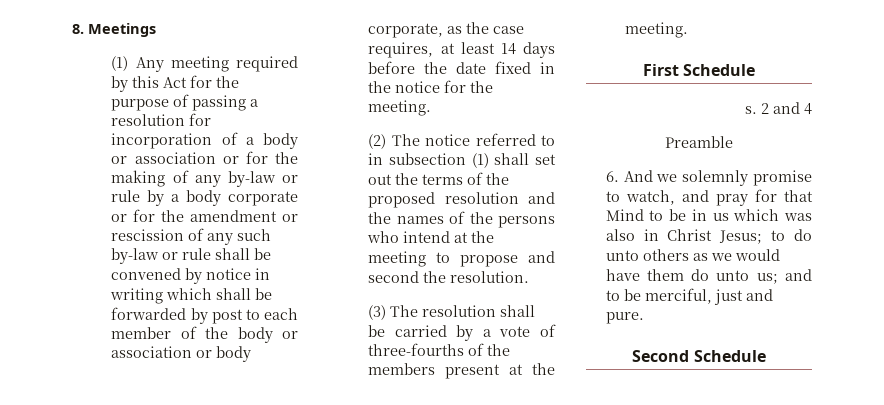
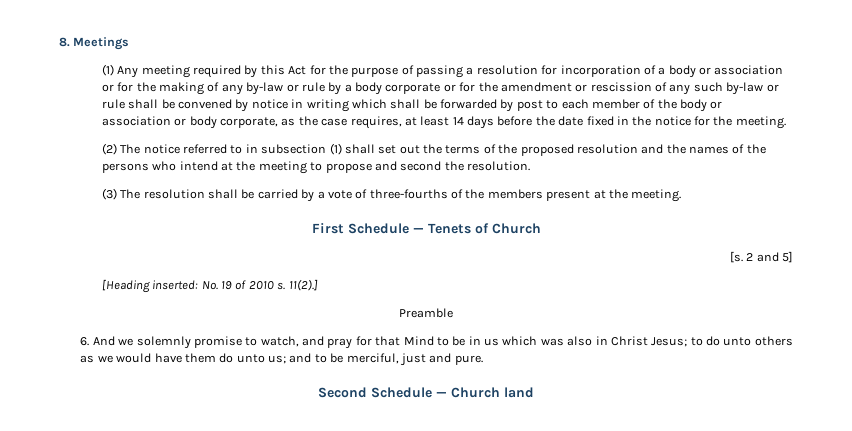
- First Schedule
- s. 2 and 4
+ First Schedule — Tenets of Church
+ [s. 2 and 5]
+ [Heading inserted: No. 19 of 2010 s. 11(2).]
- Second Schedule
+ Second Schedule — Church land

